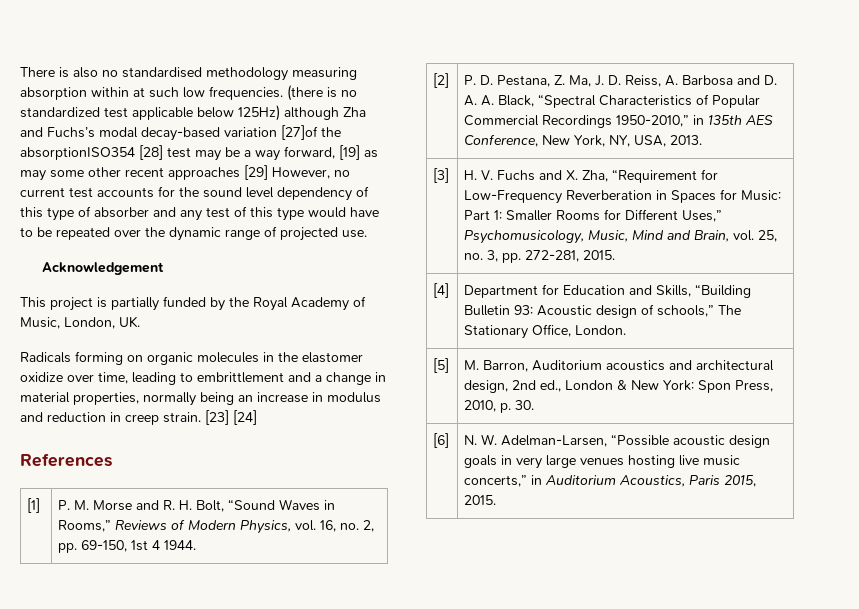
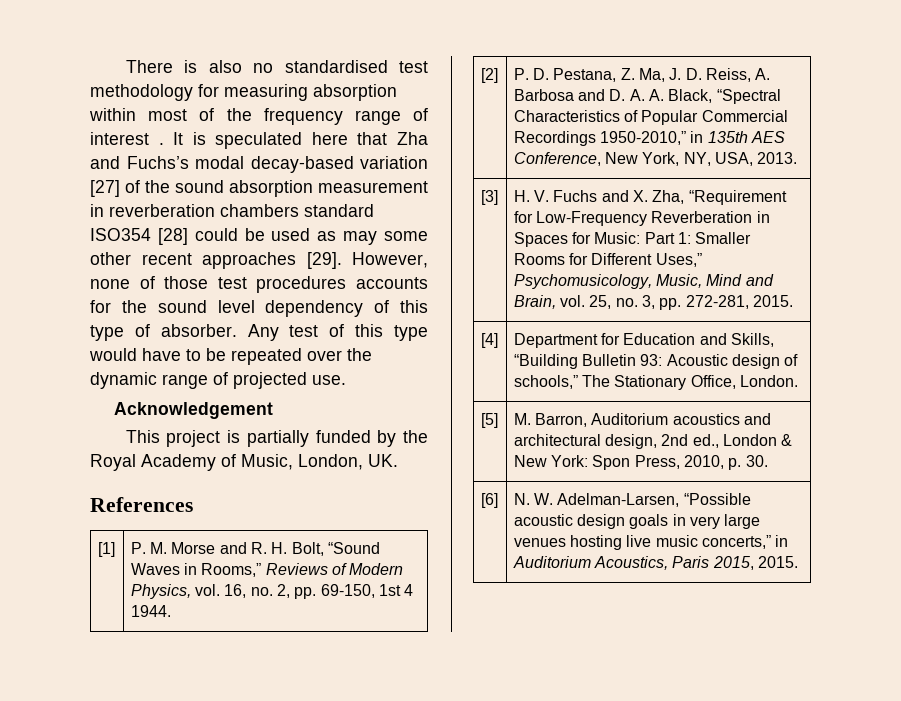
- There is also no standardised methodology measuring absorption within at such low frequencies. (there is no standardized test applicable below 125Hz) although Zha and Fuchs’s modal decay-based variation [27]of the absorptionISO354 [28] test may be a way forward, [19] as may some other recent approaches [29] However, no current test accounts for the sound level dependency of this type of absorber and any test of this type would have to be repeated over the dynamic range of projected use.
+ There is also no standardised test methodology for measuring absorption within most of the frequency range of interest . It is speculated here that Zha and Fuchs’s modal decay-based variation [27] of the sound absorption measurement in reverberation chambers standard ISO354 [28] could be used as may some other recent approaches [29]. However, none of those test procedures accounts for the sound level dependency of this type of absorber. Any test of this type would have to be repeated over the dynamic range of projected use.
- Radicals forming on organic molecules in the elastomer oxidize over time, leading to embrittlement and a change in material properties, normally being an increase in modulus and reduction in creep strain. [23] [24]

